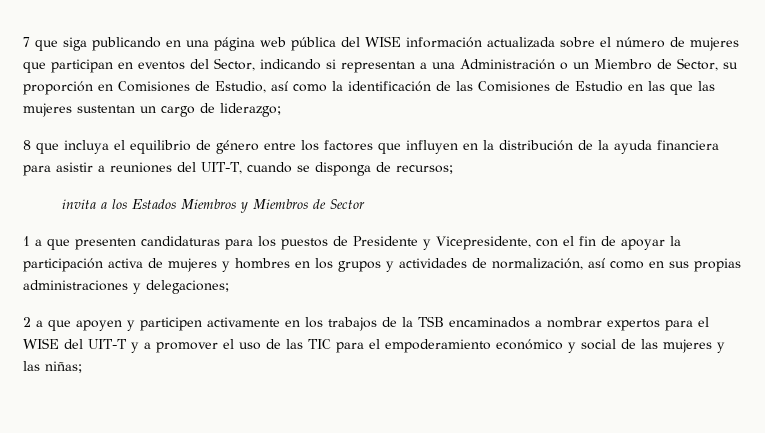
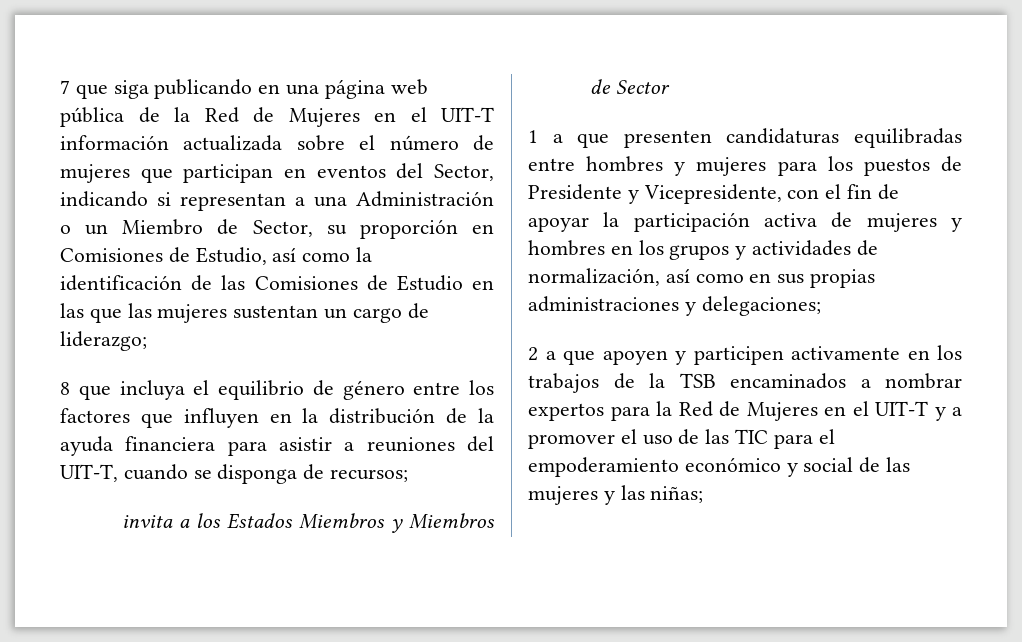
- 7 que siga publicando en una página web pública del WISE información actualizada sobre el número de mujeres que participan en eventos del Sector, indicando si representan a una Administración o un Miembro de Sector, su proporción en Comisiones de Estudio, así como la identificación de las Comisiones de Estudio en las que las mujeres sustentan un cargo de liderazgo;
+ 7 que siga publicando en una página web pública de la Red de Mujeres en el UIT-T información actualizada sobre el número de mujeres que participan en eventos del Sector, indicando si representan a una Administración o un Miembro de Sector, su proporción en Comisiones de Estudio, así como la identificación de las Comisiones de Estudio en las que las mujeres sustentan un cargo de liderazgo;
- 1 a que presenten candidaturas para los puestos de Presidente y Vicepresidente, con el fin de apoyar la participación activa de mujeres y hombres en los grupos y actividades de normalización, así como en sus propias administraciones y delegaciones;
+ 1 a que presenten candidaturas equilibradas entre hombres y mujeres para los puestos de Presidente y Vicepresidente, con el fin de apoyar la participación activa de mujeres y hombres en los grupos y actividades de normalización, así como en sus propias administraciones y delegaciones;
- 2 a que apoyen y participen activamente en los trabajos de la TSB encaminados a nombrar expertos para el WISE del UIT-T y a promover el uso de las TIC para el empoderamiento económico y social de las mujeres y las niñas;
+ 2 a que apoyen y participen activamente en los trabajos de la TSB encaminados a nombrar expertos para la Red de Mujeres en el UIT-T y a promover el uso de las TIC para el empoderamiento económico y social de las mujeres y las niñas;

